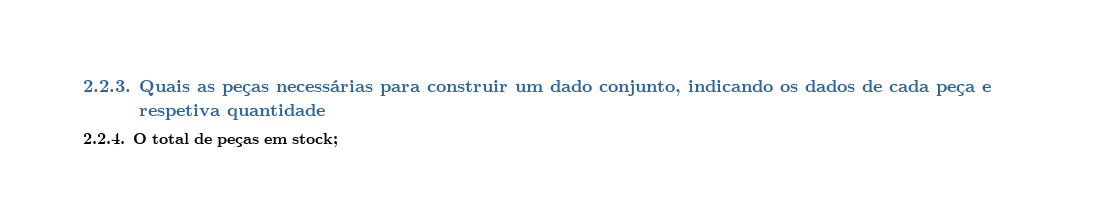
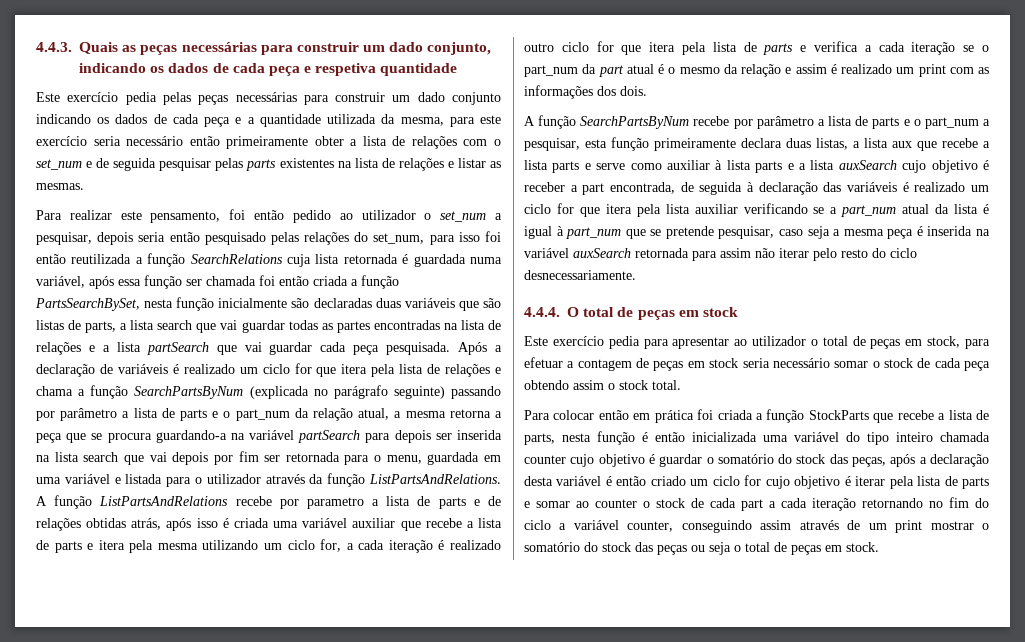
- 2.2.3. Quais as peças necessárias para construir um dado conjunto, indicando os dados de cada peça e respetiva quantidade
+ 4.4.3. Quais as peças necessárias para construir um dado conjunto, indicando os dados de cada peça e respetiva quantidade
- 2.2.4. O total de peças em stock;
+ Este exercício pedia pelas peças necessárias para construir um dado conjunto indicando os dados de cada peça e a quantidade utilizada da mesma, para este exercício seria necessário então primeiramente obter a lista de relações com o set_num e de seguida pesquisar pelas parts existentes na lista de relações e listar as mesmas.
+ Para realizar este pensamento, foi então pedido ao utilizador o set_num a pesquisar, depois seria então pesquisado pelas relações do set_num, para isso foi então reutilizada a função SearchRelations cuja lista retornada é guardada numa variável, após essa função ser chamada foi então criada a função PartsSearchBySet, nesta função inicialmente são declaradas duas variáveis que são listas de parts, a lista search que vai guardar todas as partes encontradas na lista de relações e a lista partSearch que vai guardar cada peça pesquisada. Após a declaração de variáveis é realizado um ciclo for que itera pela lista de relações e chama a função SearchPartsByNum (explicada no parágrafo seguinte) passando por parâmetro a lista de parts e o part_num da relação atual, a mesma retorna a peça que se procura guardando-a na variável partSearch para depois ser inserida na lista search que vai depois por fim ser retornada para o menu, guardada em uma variável e listada para o utilizador através da função ListPartsAndRelations. A função ListPartsAndRelations recebe por parametro a lista de parts e de relações obtidas atrás, após isso é criada uma variável auxiliar que recebe a lista de parts e itera pela mesma utilizando um ciclo for, a cada iteração é realizado outro ciclo for que itera pela lista de parts e verifica a cada iteração se o part_num da part atual é o mesmo da relação e assim é realizado um print com as informações dos dois.
+ A função SearchPartsByNum recebe por parâmetro a lista de parts e o part_num a pesquisar, esta função primeiramente declara duas listas, a lista aux que recebe a lista parts e serve como auxiliar à lista parts e a lista auxSearch cujo objetivo é receber a part encontrada, de seguida à declaração das variáveis é realizado um ciclo for que itera pela lista auxiliar verificando se a part_num atual da lista é igual à part_num que se pretende pesquisar, caso seja a mesma peça é inserida na variável auxSearch retornada para assim não iterar pelo resto do ciclo desnecessariamente.
+ 4.4.4. O total de peças em stock
+ Este exercício pedia para apresentar ao utilizador o total de peças em stock, para efetuar a contagem de peças em stock seria necessário somar o stock de cada peça obtendo assim o stock total.
+ Para colocar então em prática foi criada a função StockParts que recebe a lista de parts, nesta função é então inicializada uma variável do tipo inteiro chamada counter cujo objetivo é guardar o somatório do stock das peças, após a declaração desta variável é então criado um ciclo for cujo objetivo é iterar pela lista de parts e somar ao counter o stock de cada part a cada iteração retornando no fim do ciclo a variável counter, conseguindo assim através de um print mostrar o somatório do stock das peças ou seja o total de peças em stock.

